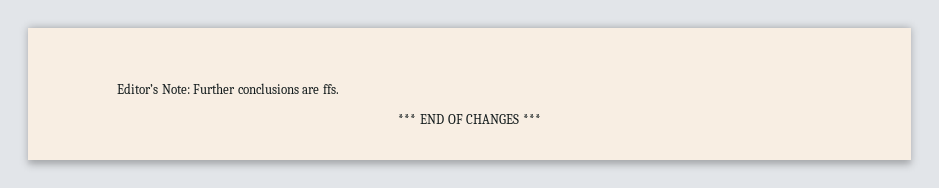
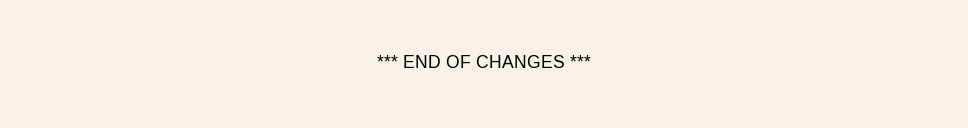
- Editor’s Note: Further conclusions are ffs.

